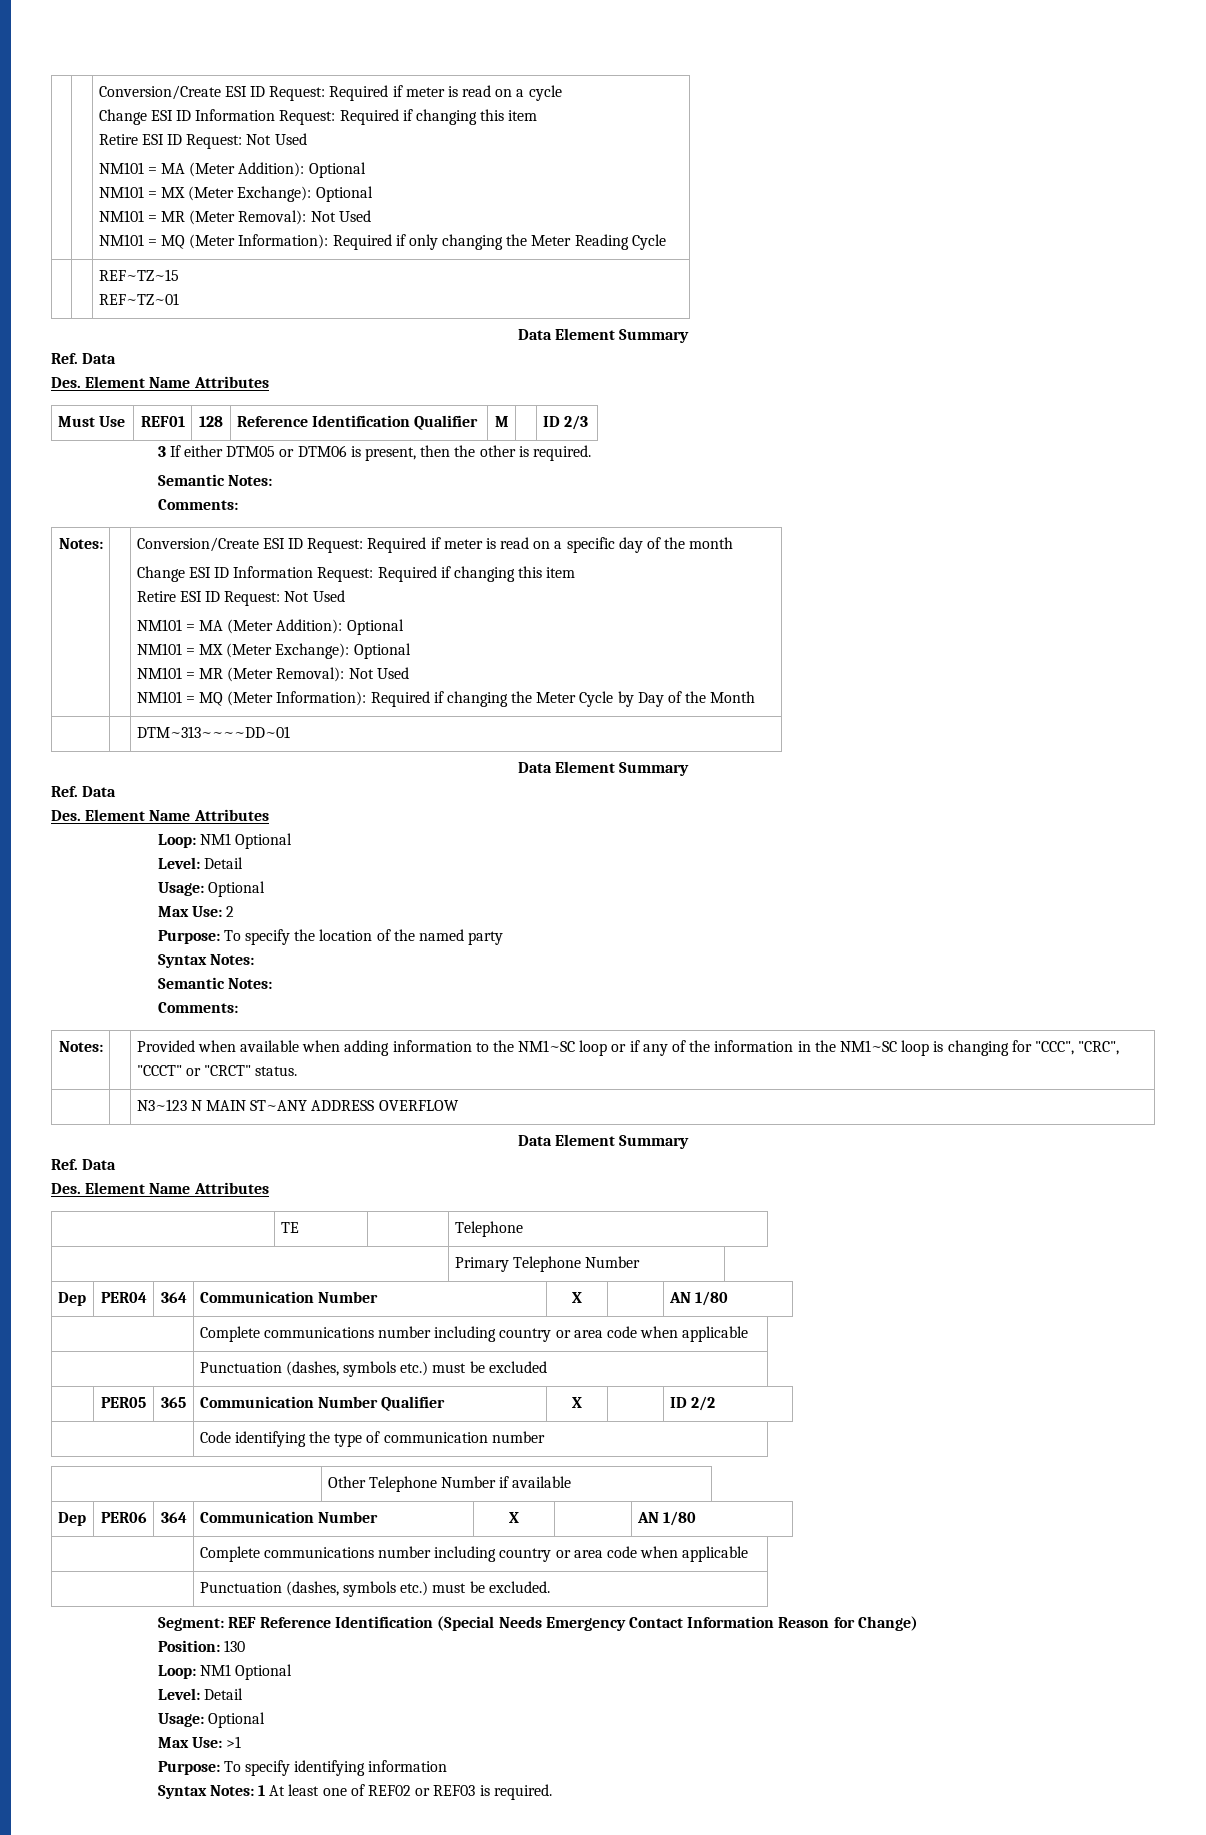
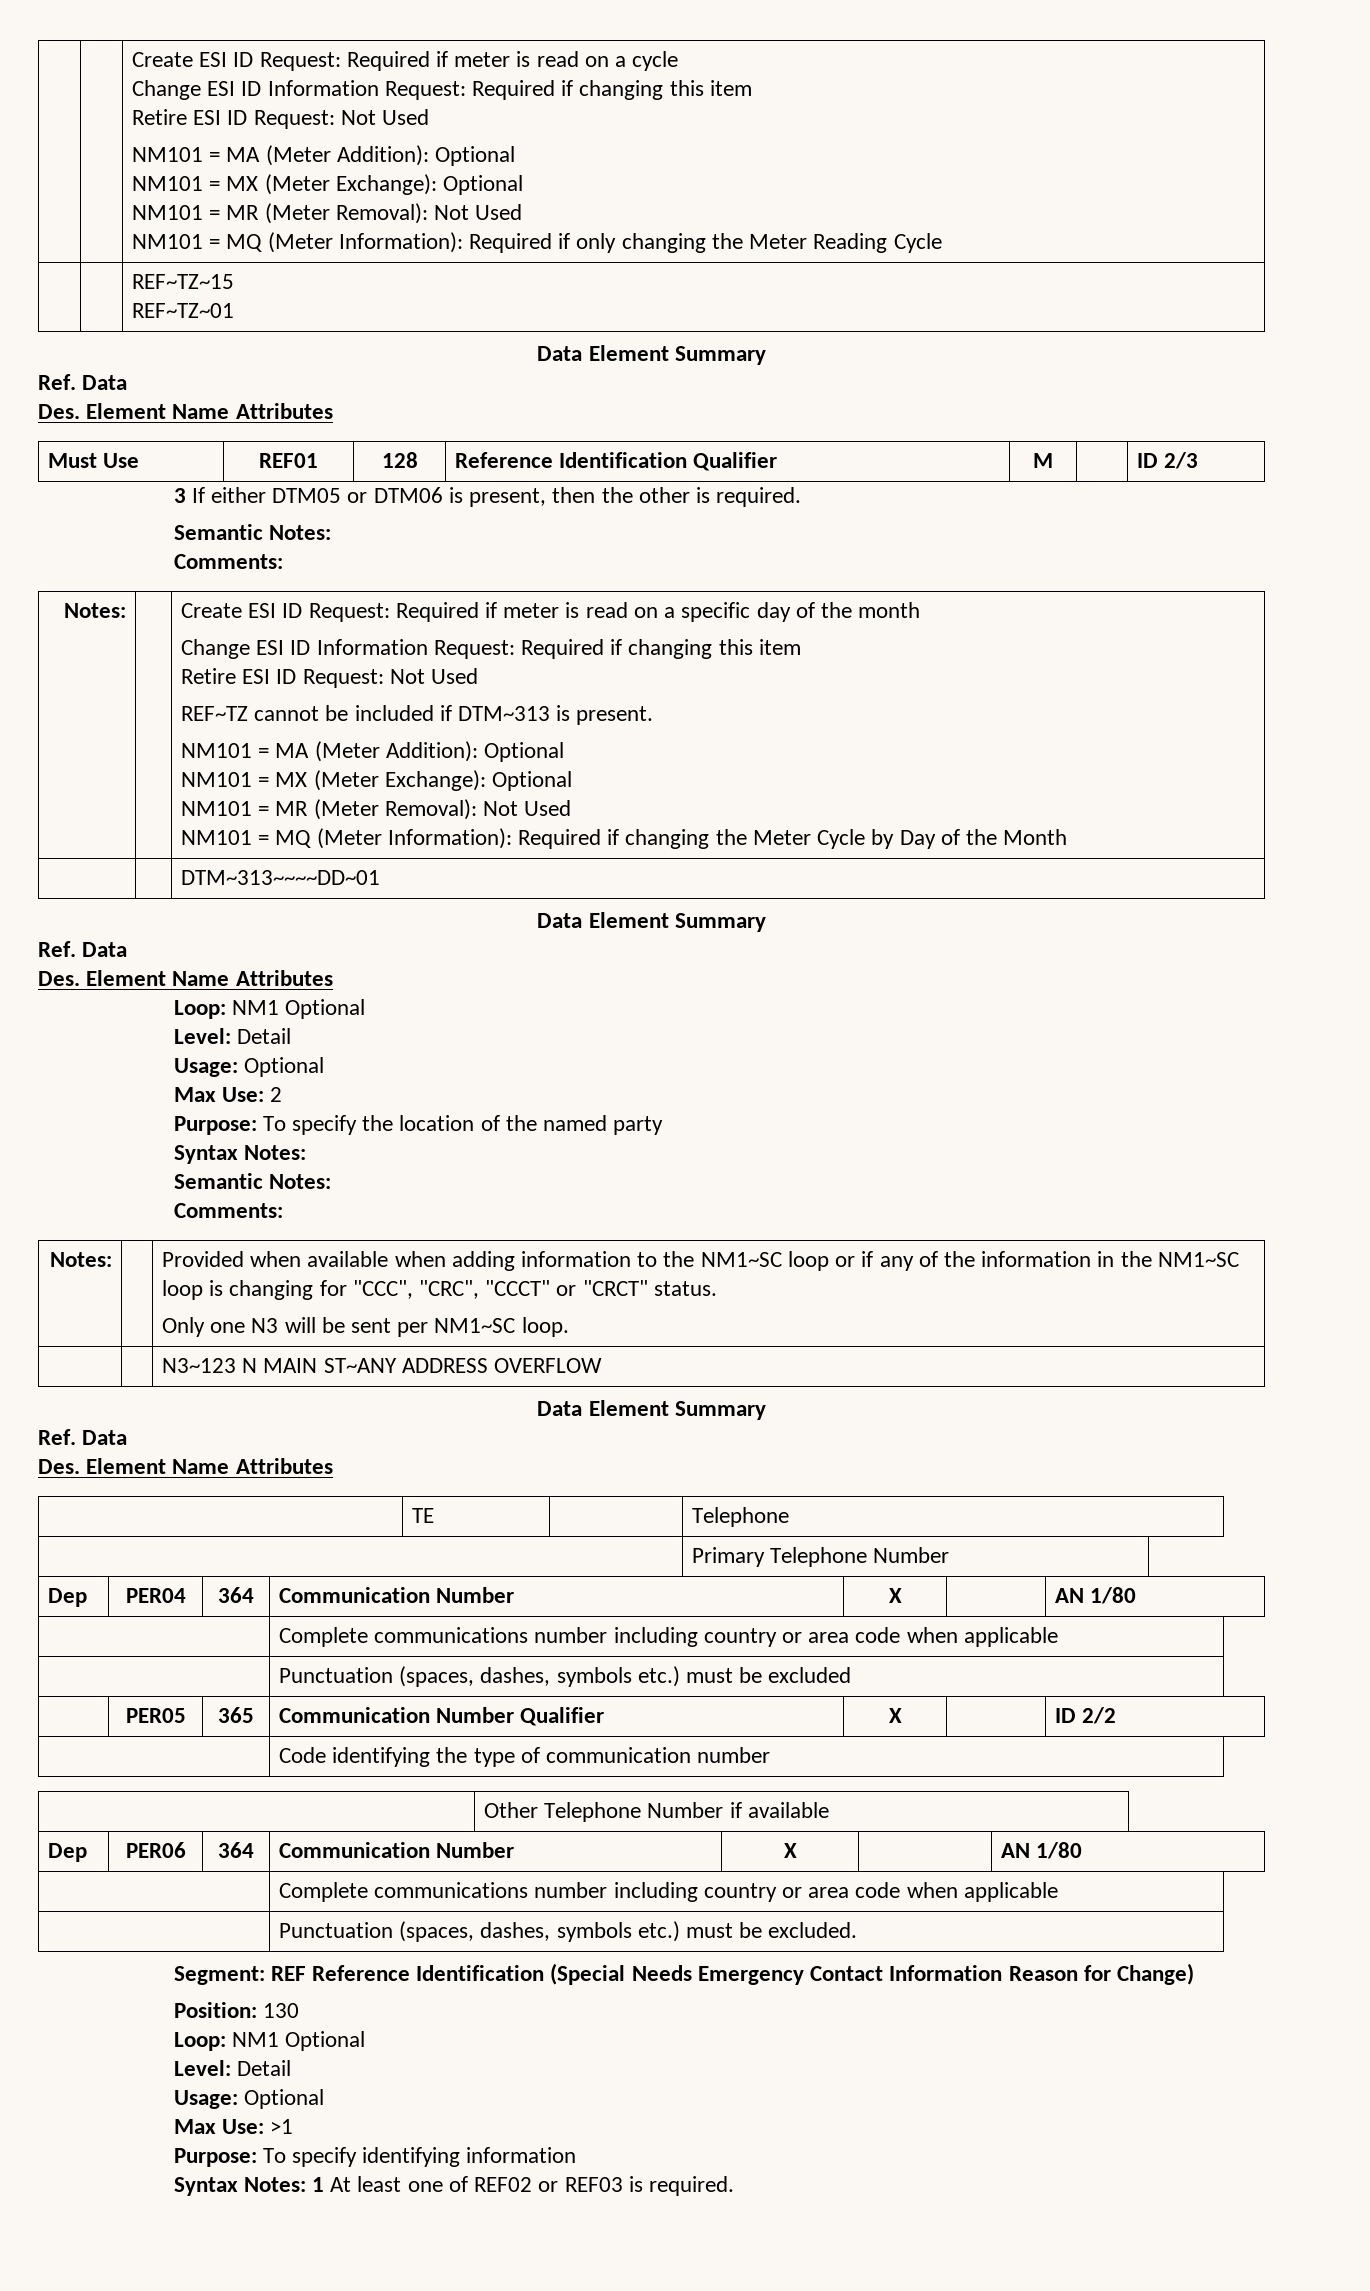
- Conversion/Create ESI ID Request: Required if meter is read on a cycle
+ Create ESI ID Request: Required if meter is read on a cycle
- Conversion/Create ESI ID Request: Required if meter is read on a specific day of the month
+ Create ESI ID Request: Required if meter is read on a specific day of the month
+ REF~TZ cannot be included if DTM~313 is present.
  Notes: | | Provided when available when adding information to the NM1~SC loop or if any of the information in the NM1~SC loop is changing for "CCC", "CRC", "CCCT" or "CRCT" status.
+ Only one N3 will be sent per NM1~SC loop.
- | Punctuation (dashes, symbols etc.) must be excluded
+ | Punctuation (spaces, dashes, symbols etc.) must be excluded
- | Punctuation (dashes, symbols etc.) must be excluded.
+ | Punctuation (spaces, dashes, symbols etc.) must be excluded.

